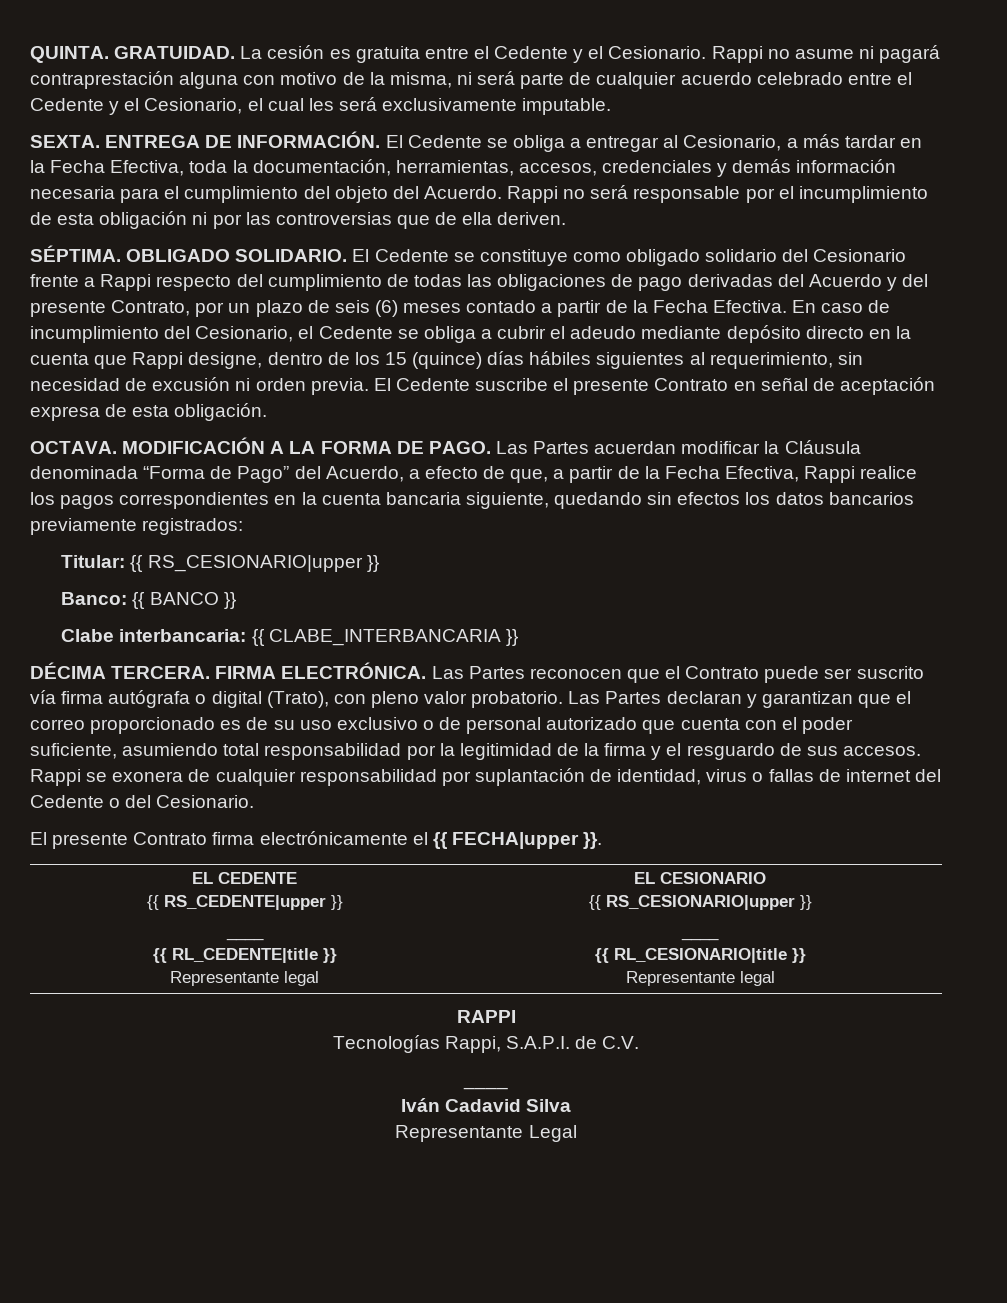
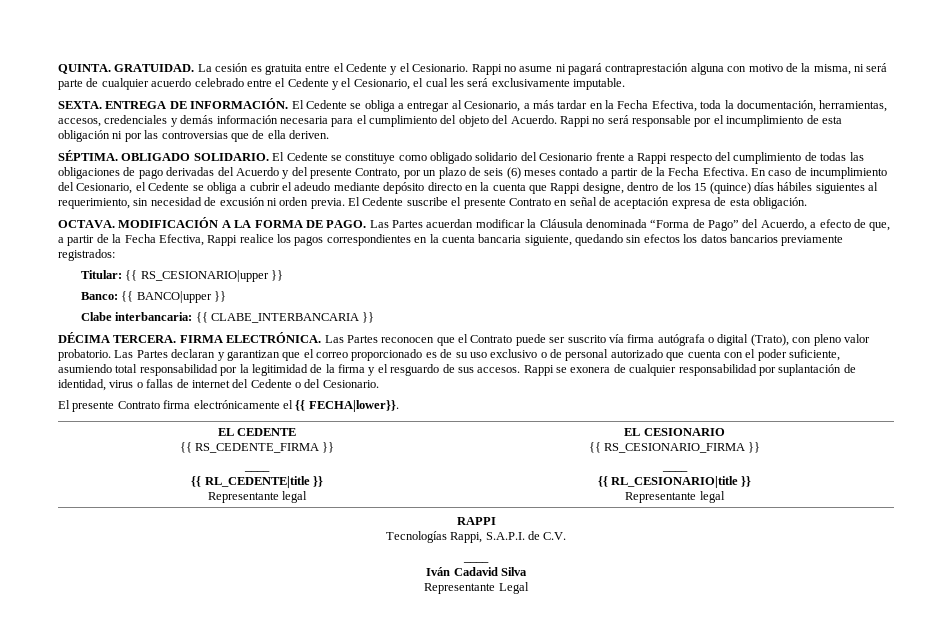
- Banco: {{ BANCO }}
+ Banco: {{ BANCO|upper }}
- El presente Contrato firma electrónicamente el {{ FECHA|upper }}.
+ El presente Contrato firma electrónicamente el {{ FECHA|lower}}.
  EL CEDENTE
- {{ RS_CEDENTE|upper }}
+ {{ RS_CEDENTE_FIRMA }}
  ____
  {{ RL_CEDENTE|title }}
  Representante legal | EL CESIONARIO
- {{ RS_CESIONARIO|upper }}
+ {{ RS_CESIONARIO_FIRMA }}

